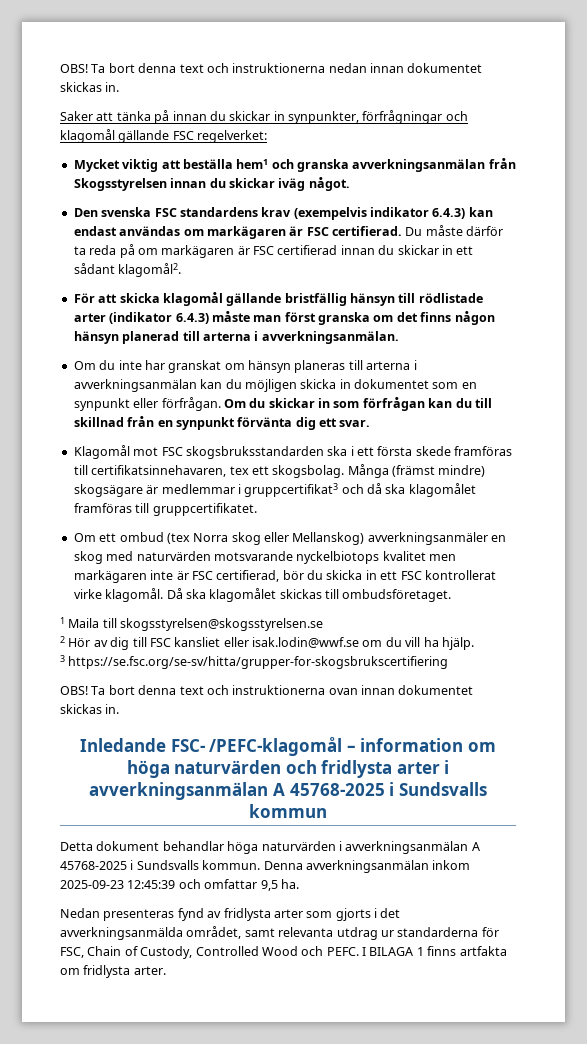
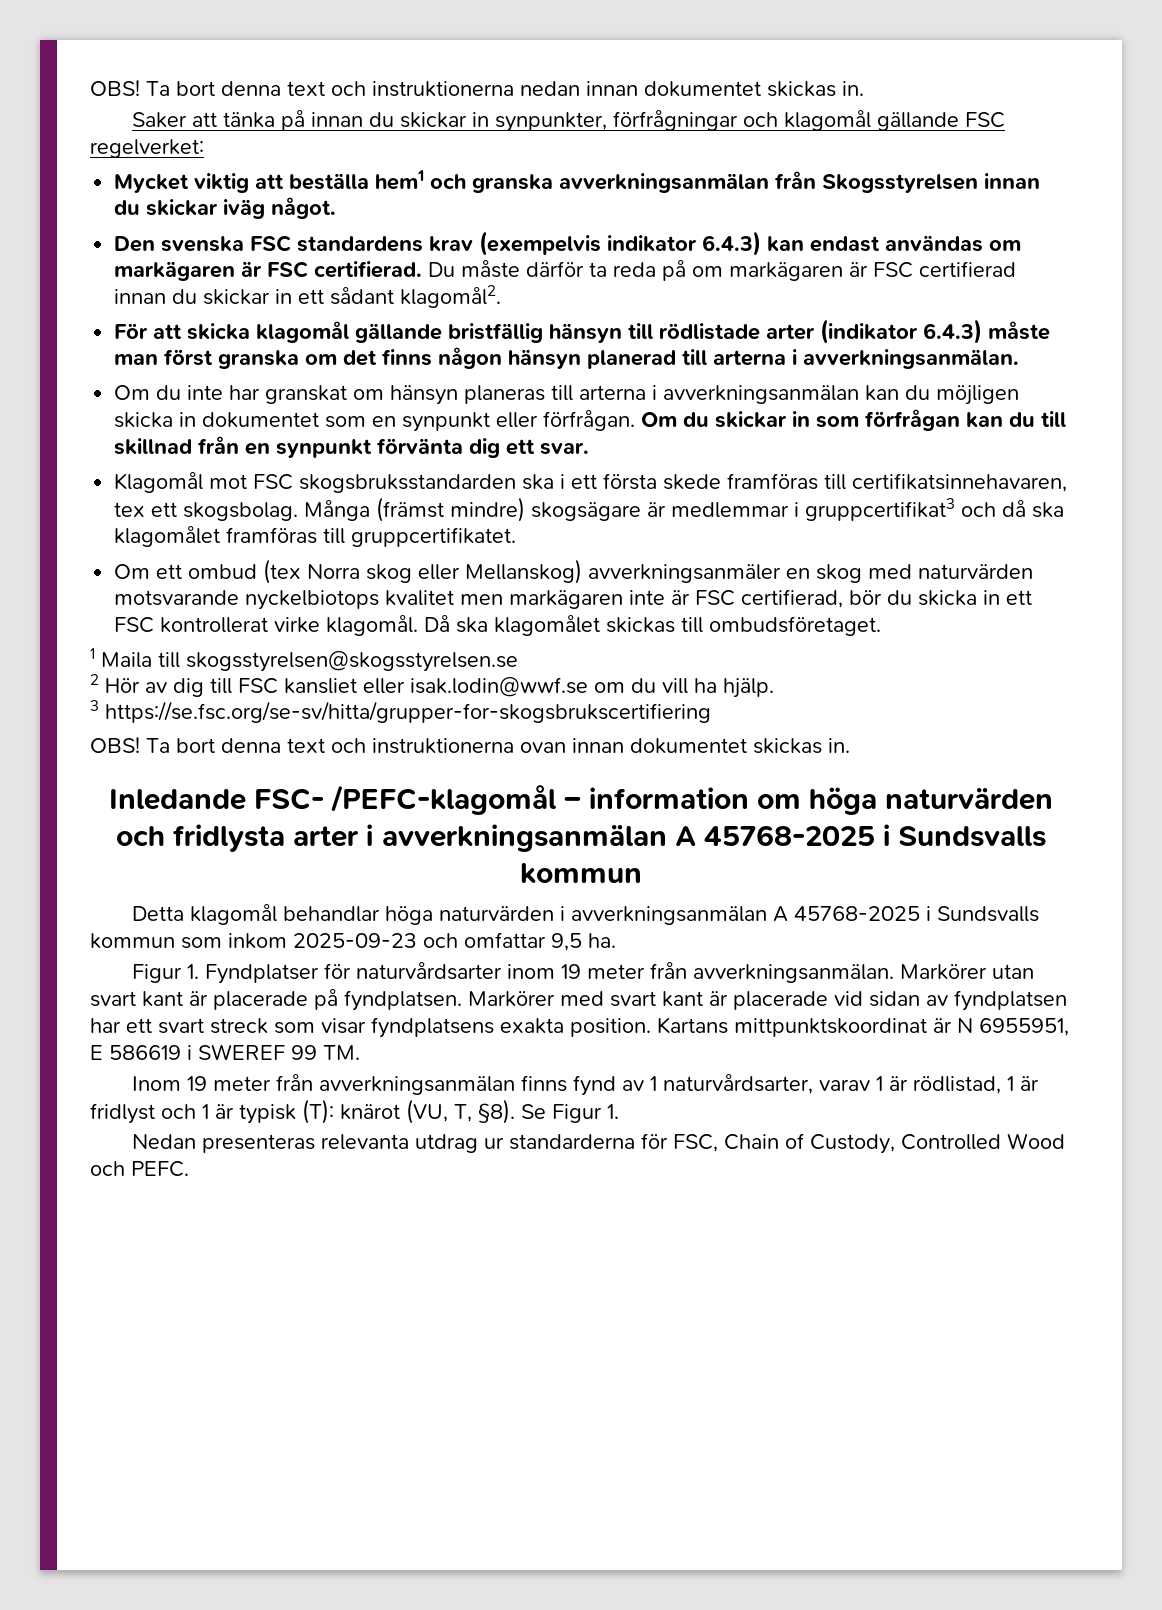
- Detta dokument behandlar höga naturvärden i avverkningsanmälan A 45768-2025 i Sundsvalls kommun. Denna avverkningsanmälan inkom 2025-09-23 12:45:39 och omfattar 9,5 ha.
+ Detta klagomål behandlar höga naturvärden i avverkningsanmälan A 45768-2025 i Sundsvalls kommun som inkom 2025-09-23 och omfattar 9,5 ha.
- Nedan presenteras fynd av fridlysta arter som gjorts i det avverkningsanmälda området, samt relevanta utdrag ur standarderna för FSC, Chain of Custody, Controlled Wood och PEFC. I BILAGA 1 finns artfakta om fridlysta arter.
+ Figur 1. Fyndplatser för naturvårdsarter inom 19 meter från avverkningsanmälan. Markörer utan svart kant är placerade på fyndplatsen. Markörer med svart kant är placerade vid sidan av fyndplatsen har ett svart streck som visar fyndplatsens exakta position. Kartans mittpunktskoordinat är N 6955951, E 586619 i SWEREF 99 TM.
+ Inom 19 meter från avverkningsanmälan finns fynd av 1 naturvårdsarter, varav 1 är rödlistad, 1 är fridlyst och 1 är typisk (T): knärot (VU, T, §8). Se Figur 1.
+ Nedan presenteras relevanta utdrag ur standarderna för FSC, Chain of Custody, Controlled Wood och PEFC.

